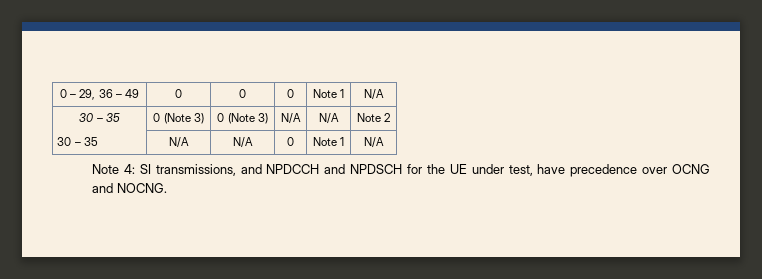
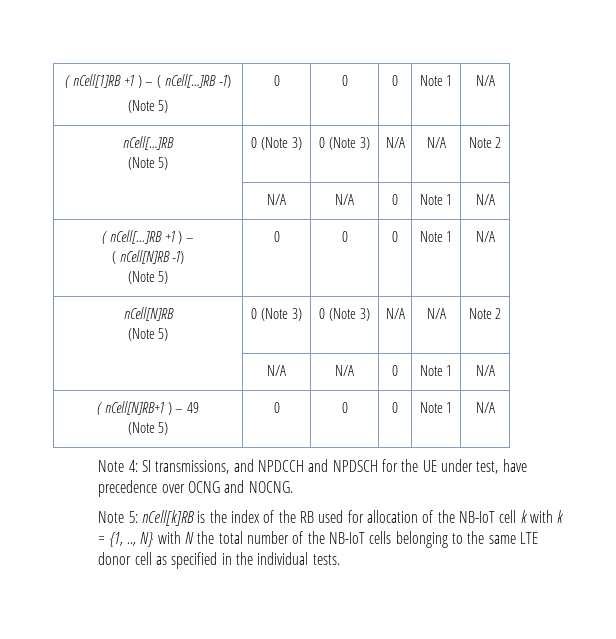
- 0 – 29, 36 – 49 | 0 | 0 | 0 | Note 1 | N/A
- 30 – 35 | 0 (Note 3) | 0 (Note 3) | N/A | N/A | Note 2
- 30 – 35 | N/A | N/A | 0 | Note 1 | N/A
+ ( nCell[1]RB +1 ) – ( nCell[…]RB -1)
+ (Note 5) | 0 | 0 | 0 | Note 1 | N/A
+ nCell[…]RB
+ (Note 5) | 0 (Note 3) | 0 (Note 3) | N/A | N/A | Note 2
+ | N/A | N/A | 0 | Note 1 | N/A
+ ( nCell[...]RB +1 ) –
+ ( nCell[N]RB -1)
+ (Note 5) | 0 | 0 | 0 | Note 1 | N/A
+ nCell[N]RB
+ (Note 5) | 0 (Note 3) | 0 (Note 3) | N/A | N/A | Note 2
+ | N/A | N/A | 0 | Note 1 | N/A
+ ( nCell[N]RB+1 ) – 49
+ (Note 5) | 0 | 0 | 0 | Note 1 | N/A
+ Note 5: nCell[k]RB is the index of the RB used for allocation of the NB-IoT cell k with k = {1, .., N} with N the total number of the NB-IoT cells belonging to the same LTE donor cell as specified in the individual tests.

